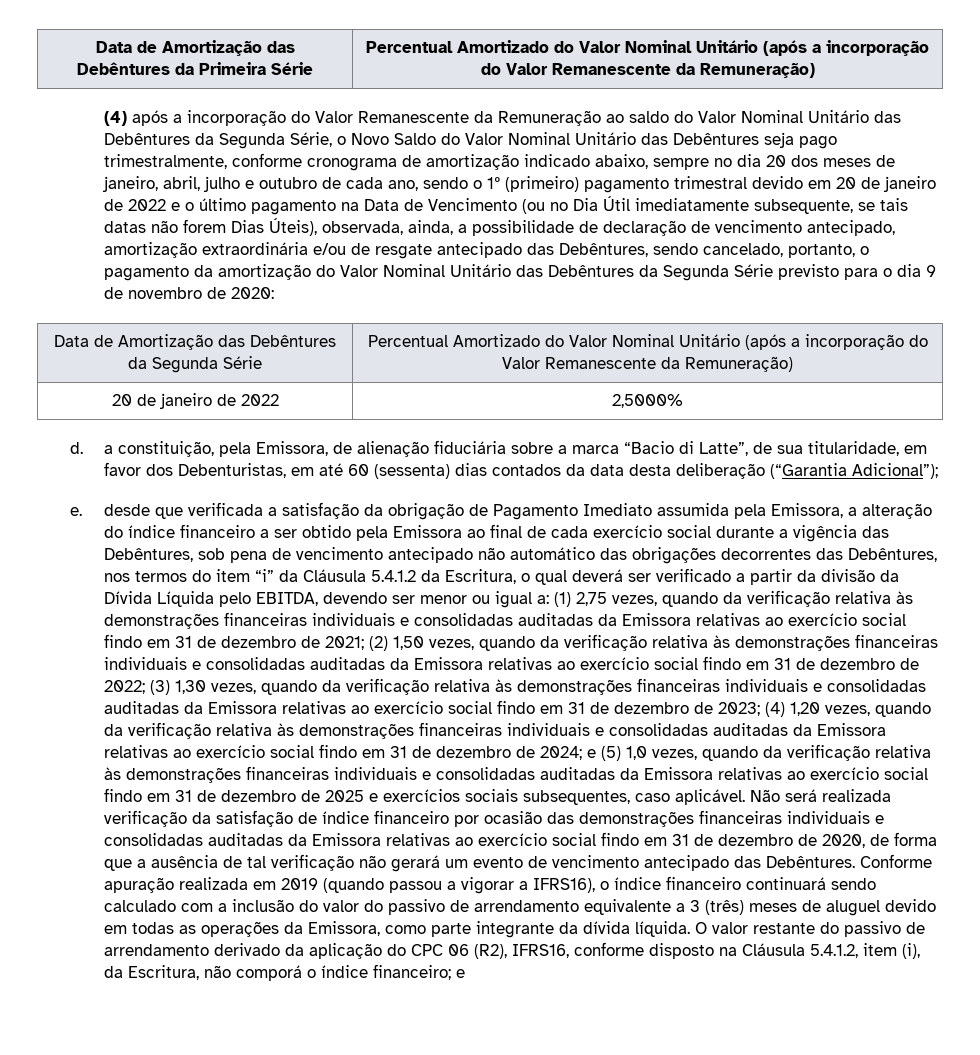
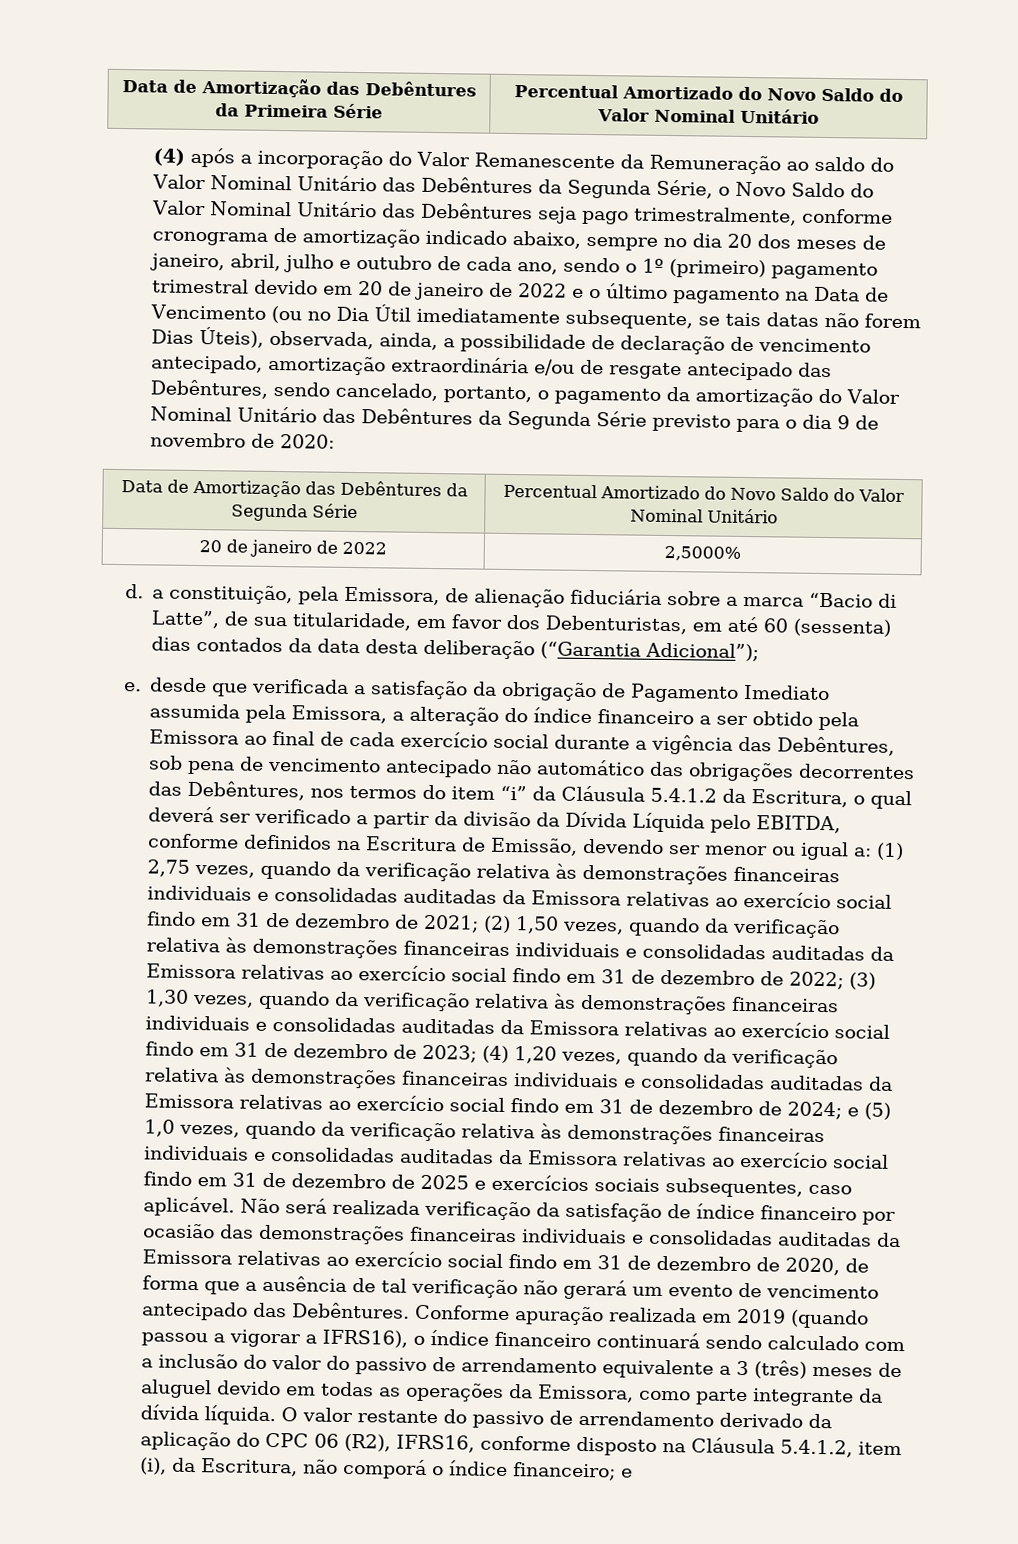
- Data de Amortização das Debêntures da Primeira Série | Percentual Amortizado do Valor Nominal Unitário (após a incorporação do Valor Remanescente da Remuneração)
+ Data de Amortização das Debêntures da Primeira Série | Percentual Amortizado do Novo Saldo do Valor Nominal Unitário
- Data de Amortização das Debêntures da Segunda Série | Percentual Amortizado do Valor Nominal Unitário (após a incorporação do Valor Remanescente da Remuneração)
+ Data de Amortização das Debêntures da Segunda Série | Percentual Amortizado do Novo Saldo do Valor Nominal Unitário
- e. desde que verificada a satisfação da obrigação de Pagamento Imediato assumida pela Emissora, a alteração do índice financeiro a ser obtido pela Emissora ao final de cada exercício social durante a vigência das Debêntures, sob pena de vencimento antecipado não automático das obrigações decorrentes das Debêntures, nos termos do item “i” da Cláusula 5.4.1.2 da Escritura, o qual deverá ser verificado a partir da divisão da Dívida Líquida pelo EBITDA, devendo ser menor ou igual a:
+ e. desde que verificada a satisfação da obrigação de Pagamento Imediato assumida pela Emissora, a alteração do índice financeiro a ser obtido pela Emissora ao final de cada exercício social durante a vigência das Debêntures, sob pena de vencimento antecipado não automático das obrigações decorrentes das Debêntures, nos termos do item “i” da Cláusula 5.4.1.2 da Escritura, o qual deverá ser verificado a partir da divisão da Dívida Líquida pelo EBITDA, conforme definidos na Escritura de Emissão, devendo ser menor ou igual a:

